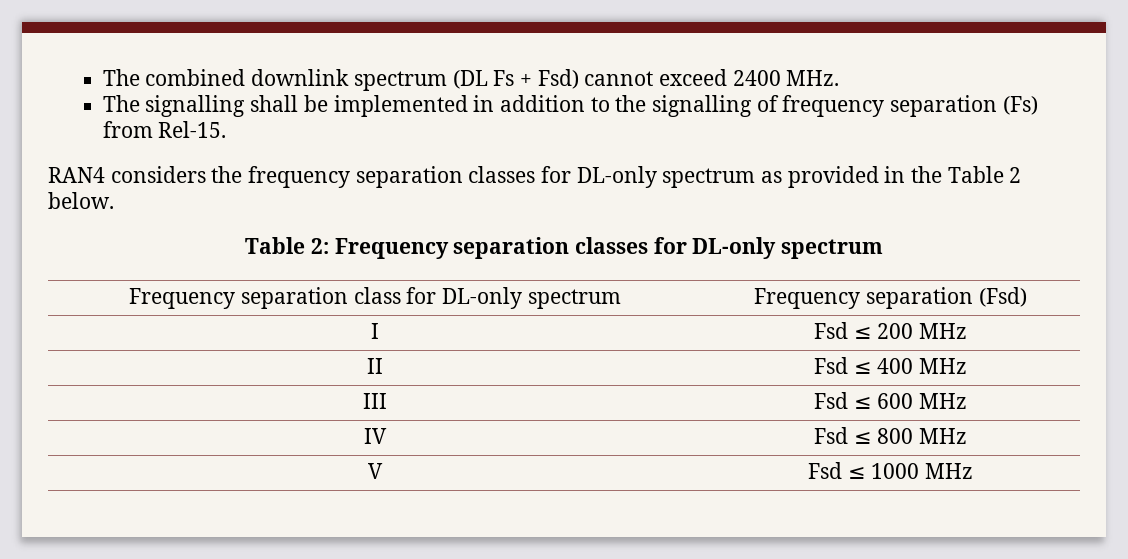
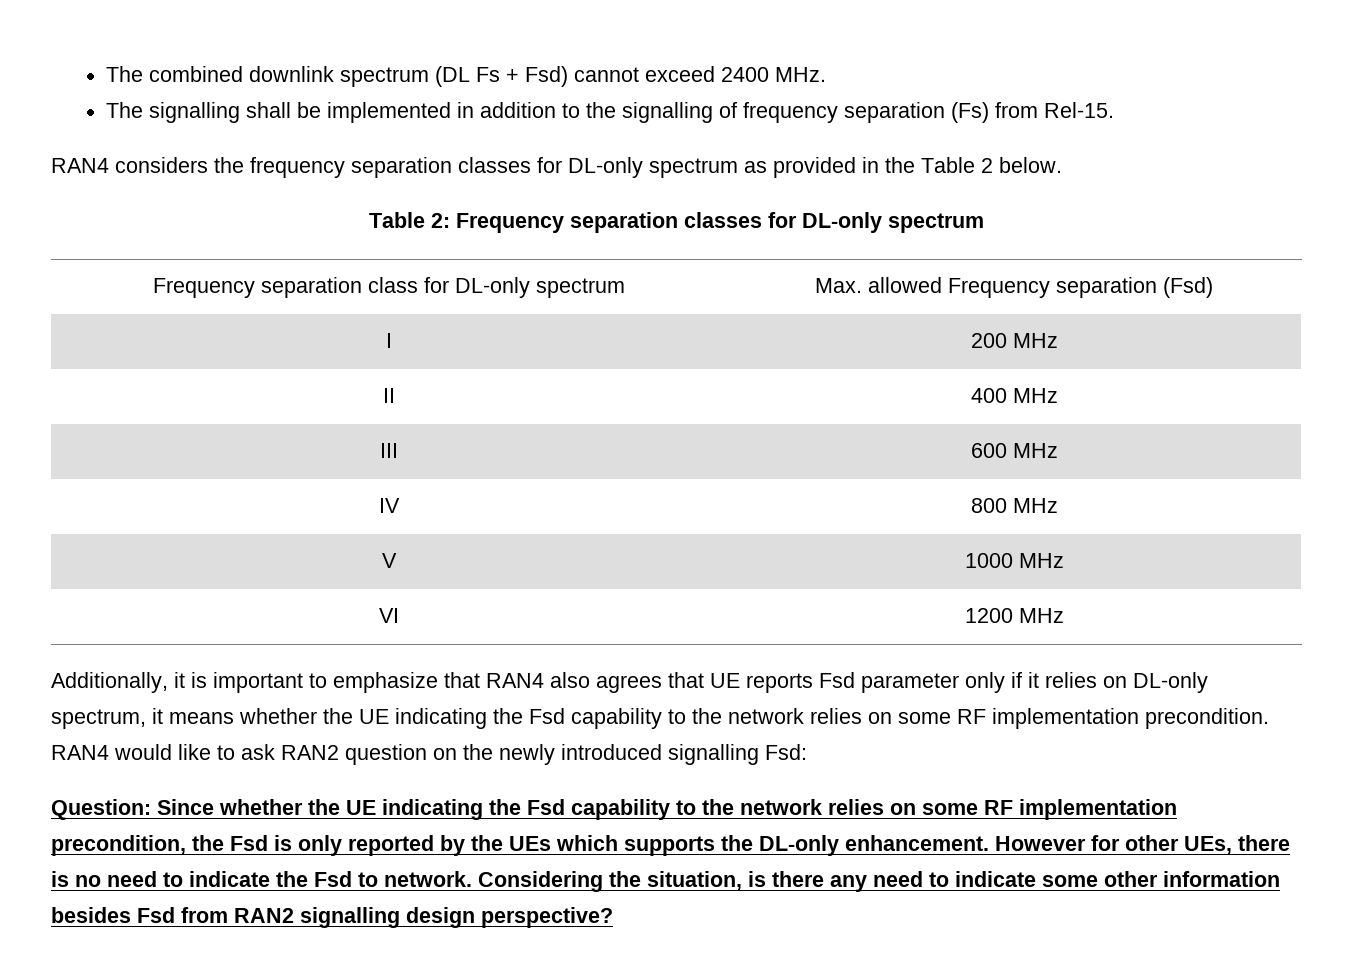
- Frequency separation class for DL-only spectrum | Frequency separation (Fsd)
+ Frequency separation class for DL-only spectrum | Max. allowed Frequency separation (Fsd)
- I | Fsd ≤ 200 MHz
+ I | 200 MHz
- II | Fsd ≤ 400 MHz
+ II | 400 MHz
- III | Fsd ≤ 600 MHz
+ III | 600 MHz
- IV | Fsd ≤ 800 MHz
+ IV | 800 MHz
- V | Fsd ≤ 1000 MHz
+ V | 1000 MHz
+ VI | 1200 MHz
+ Additionally, it is important to emphasize that RAN4 also agrees that UE reports Fsd parameter only if it relies on DL-only spectrum, it means whether the UE indicating the Fsd capability to the network relies on some RF implementation precondition. RAN4 would like to ask RAN2 question on the newly introduced signalling Fsd:
+ Question: Since whether the UE indicating the Fsd capability to the network relies on some RF implementation precondition, the Fsd is only reported by the UEs which supports the DL-only enhancement. However for other UEs, there is no need to indicate the Fsd to network. Considering the situation, is there any need to indicate some other information besides Fsd from RAN2 signalling design perspective?

